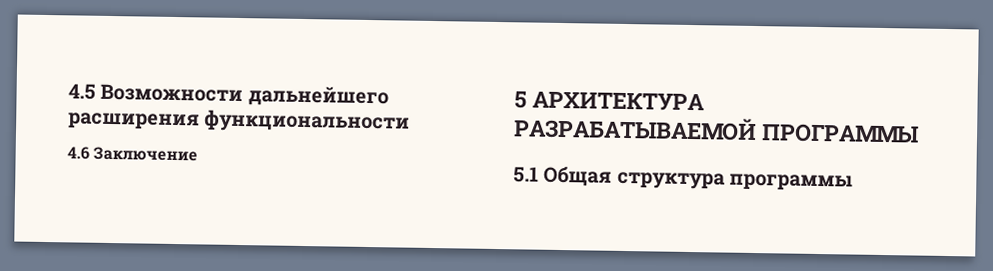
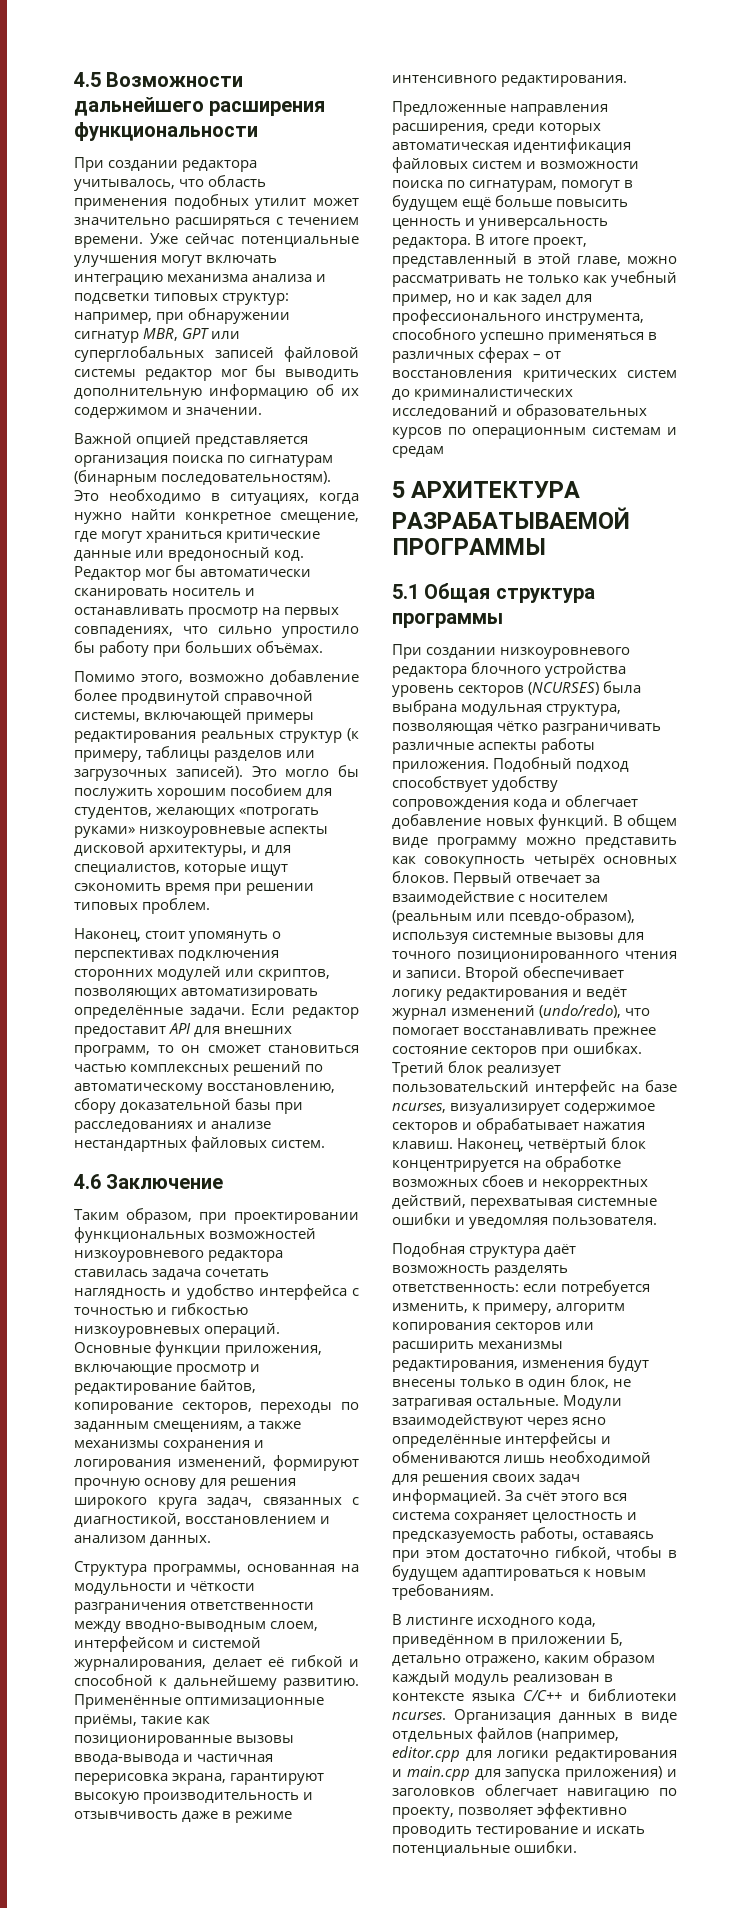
+ При создании редактора учитывалось, что область применения подобных утилит может значительно расширяться с течением времени. Уже сейчас потенциальные улучшения могут включать интеграцию механизма анализа и подсветки типовых структур: например, при обнаружении сигнатур MBR, GPT или суперглобальных записей файловой системы редактор мог бы выводить дополнительную информацию об их содержимом и значении.
+ Важной опцией представляется организация поиска по сигнатурам (бинарным последовательностям). Это необходимо в ситуациях, когда нужно найти конкретное смещение, где могут храниться критические данные или вредоносный код. Редактор мог бы автоматически сканировать носитель и останавливать просмотр на первых совпадениях, что сильно упростило бы работу при больших объёмах.
+ Помимо этого, возможно добавление более продвинутой справочной системы, включающей примеры редактирования реальных структур (к примеру, таблицы разделов или загрузочных записей). Это могло бы послужить хорошим пособием для студентов, желающих «потрогать руками» низкоуровневые аспекты дисковой архитектуры, и для специалистов, которые ищут сэкономить время при решении типовых проблем.
+ Наконец, стоит упомянуть о перспективах подключения сторонних модулей или скриптов, позволяющих автоматизировать определённые задачи. Если редактор предоставит API для внешних программ, то он сможет становиться частью комплексных решений по автоматическому восстановлению, сбору доказательной базы при расследованиях и анализе нестандартных файловых систем.
  4.6 Заключение
+ Таким образом, при проектировании функциональных возможностей низкоуровневого редактора ставилась задача сочетать наглядность и удобство интерфейса с точностью и гибкостью низкоуровневых операций. Основные функции приложения, включающие просмотр и редактирование байтов, копирование секторов, переходы по заданным смещениям, а также механизмы сохранения и логирования изменений, формируют прочную основу для решения широкого круга задач, связанных с диагностикой, восстановлением и анализом данных.
+ Структура программы, основанная на модульности и чёткости разграничения ответственности между вводно-выводным слоем, интерфейсом и системой журналирования, делает её гибкой и способной к дальнейшему развитию. Применённые оптимизационные приёмы, такие как позиционированные вызовы ввода-вывода и частичная перерисовка экрана, гарантируют высокую производительность и отзывчивость даже в режиме интенсивного редактирования.
+ Предложенные направления расширения, среди которых автоматическая идентификация файловых систем и возможности поиска по сигнатурам, помогут в будущем ещё больше повысить ценность и универсальность редактора. В итоге проект, представленный в этой главе, можно рассматривать не только как учебный пример, но и как задел для профессионального инструмента, способного успешно применяться в различных сферах – от восстановления критических систем до криминалистических исследований и образовательных курсов по операционным системам и средам
+ При создании низкоуровневого редактора блочного устройства уровень секторов (NCURSES) была выбрана модульная структура, позволяющая чётко разграничивать различные аспекты работы приложения. Подобный подход способствует удобству сопровождения кода и облегчает добавление новых функций. В общем виде программу можно представить как совокупность четырёх основных блоков. Первый отвечает за взаимодействие с носителем (реальным или псевдо-образом), используя системные вызовы для точного позиционированного чтения и записи. Второй обеспечивает логику редактирования и ведёт журнал изменений (undo/redo), что помогает восстанавливать прежнее состояние секторов при ошибках. Третий блок реализует пользовательский интерфейс на базе ncurses, визуализирует содержимое секторов и обрабатывает нажатия клавиш. Наконец, четвёртый блок концентрируется на обработке возможных сбоев и некорректных действий, перехватывая системные ошибки и уведомляя пользователя.
+ Подобная структура даёт возможность разделять ответственность: если потребуется изменить, к примеру, алгоритм копирования секторов или расширить механизмы редактирования, изменения будут внесены только в один блок, не затрагивая остальные. Модули взаимодействуют через ясно определённые интерфейсы и обмениваются лишь необходимой для решения своих задач информацией. За счёт этого вся система сохраняет целостность и предсказуемость работы, оставаясь при этом достаточно гибкой, чтобы в будущем адаптироваться к новым требованиям.
+ В листинге исходного кода, приведённом в приложении Б, детально отражено, каким образом каждый модуль реализован в контексте языка C/C++ и библиотеки ncurses. Организация данных в виде отдельных файлов (например, editor.cpp для логики редактирования и main.cpp для запуска приложения) и заголовков облегчает навигацию по проекту, позволяет эффективно проводить тестирование и искать потенциальные ошибки.

